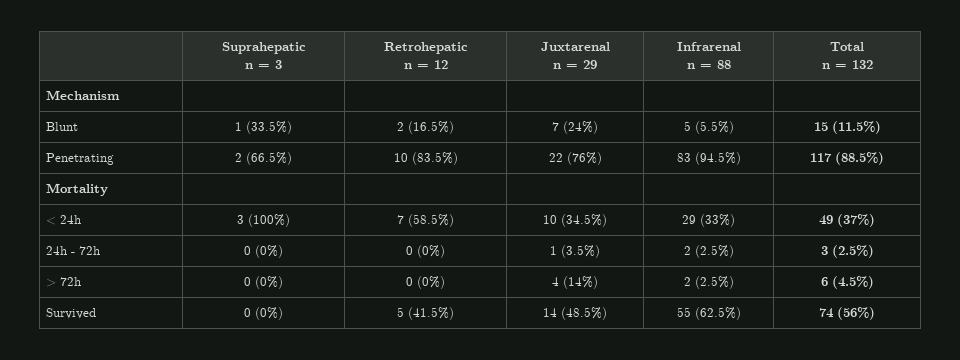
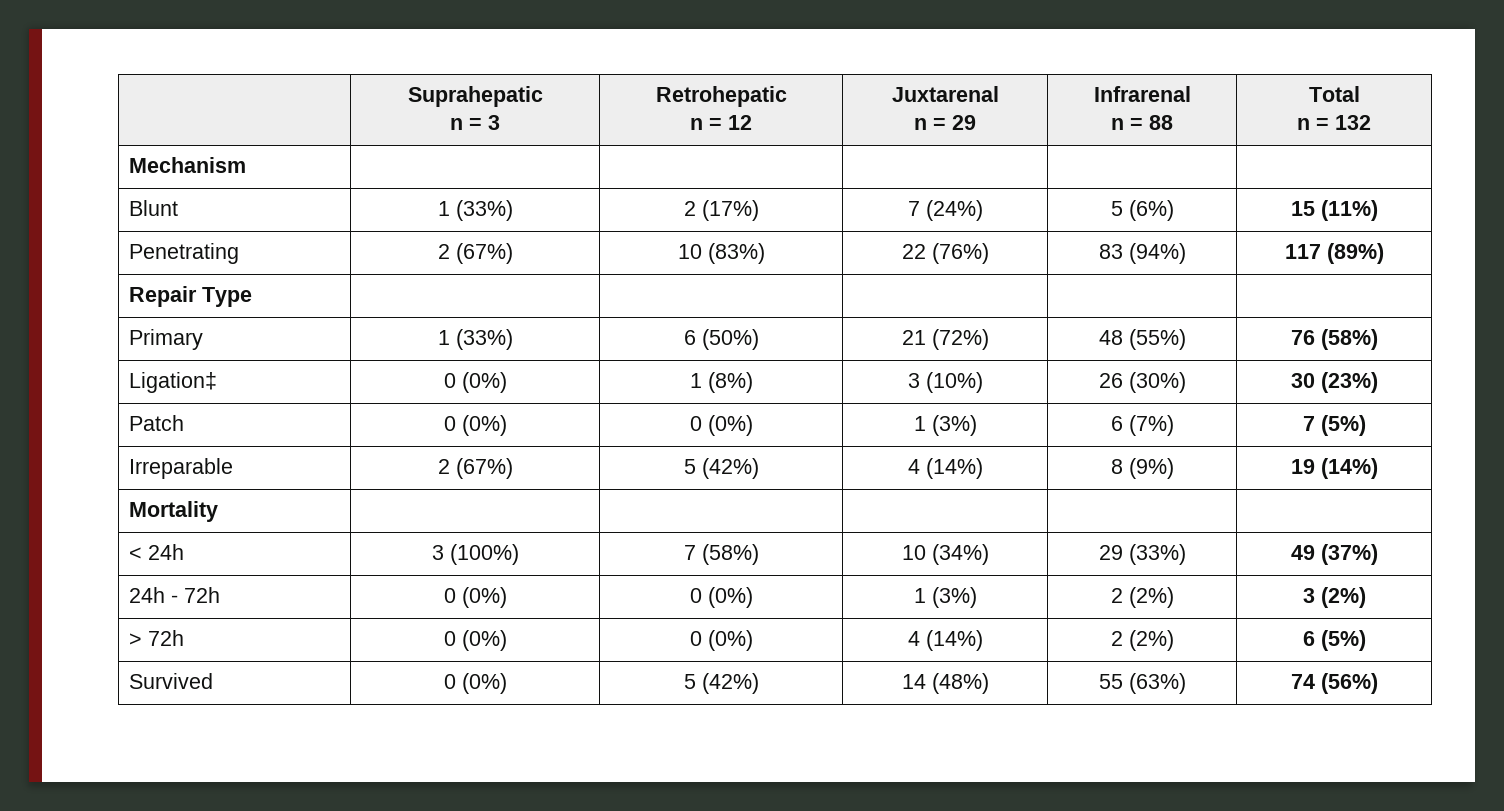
- Blunt | 1 (33.5%) | 2 (16.5%) | 7 (24%) | 5 (5.5%) | 15 (11.5%)
+ Blunt | 1 (33%) | 2 (17%) | 7 (24%) | 5 (6%) | 15 (11%)
- Penetrating | 2 (66.5%) | 10 (83.5%) | 22 (76%) | 83 (94.5%) | 117 (88.5%)
+ Penetrating | 2 (67%) | 10 (83%) | 22 (76%) | 83 (94%) | 117 (89%)
+ Repair Type | | | | |
+ Primary | 1 (33%) | 6 (50%) | 21 (72%) | 48 (55%) | 76 (58%)
+ Ligation‡ | 0 (0%) | 1 (8%) | 3 (10%) | 26 (30%) | 30 (23%)
+ Patch | 0 (0%) | 0 (0%) | 1 (3%) | 6 (7%) | 7 (5%)
+ Irreparable | 2 (67%) | 5 (42%) | 4 (14%) | 8 (9%) | 19 (14%)
- < 24h | 3 (100%) | 7 (58.5%) | 10 (34.5%) | 29 (33%) | 49 (37%)
+ < 24h | 3 (100%) | 7 (58%) | 10 (34%) | 29 (33%) | 49 (37%)
- 24h - 72h | 0 (0%) | 0 (0%) | 1 (3.5%) | 2 (2.5%) | 3 (2.5%)
+ 24h - 72h | 0 (0%) | 0 (0%) | 1 (3%) | 2 (2%) | 3 (2%)
- > 72h | 0 (0%) | 0 (0%) | 4 (14%) | 2 (2.5%) | 6 (4.5%)
+ > 72h | 0 (0%) | 0 (0%) | 4 (14%) | 2 (2%) | 6 (5%)
- Survived | 0 (0%) | 5 (41.5%) | 14 (48.5%) | 55 (62.5%) | 74 (56%)
+ Survived | 0 (0%) | 5 (42%) | 14 (48%) | 55 (63%) | 74 (56%)

